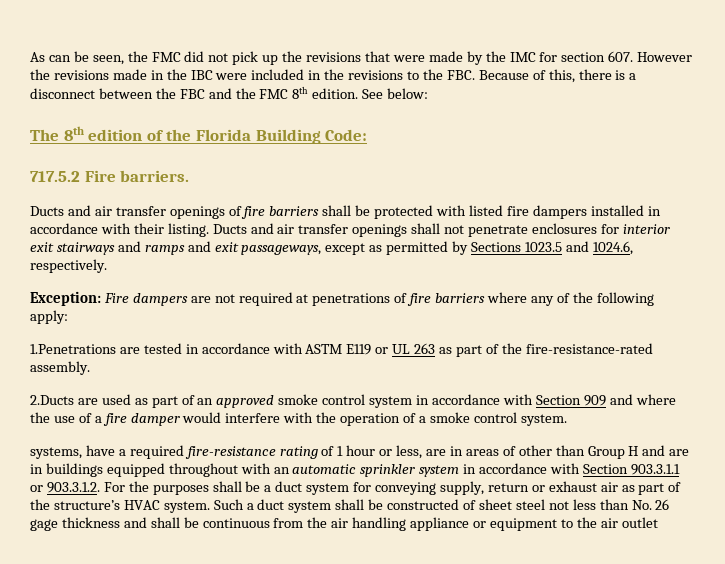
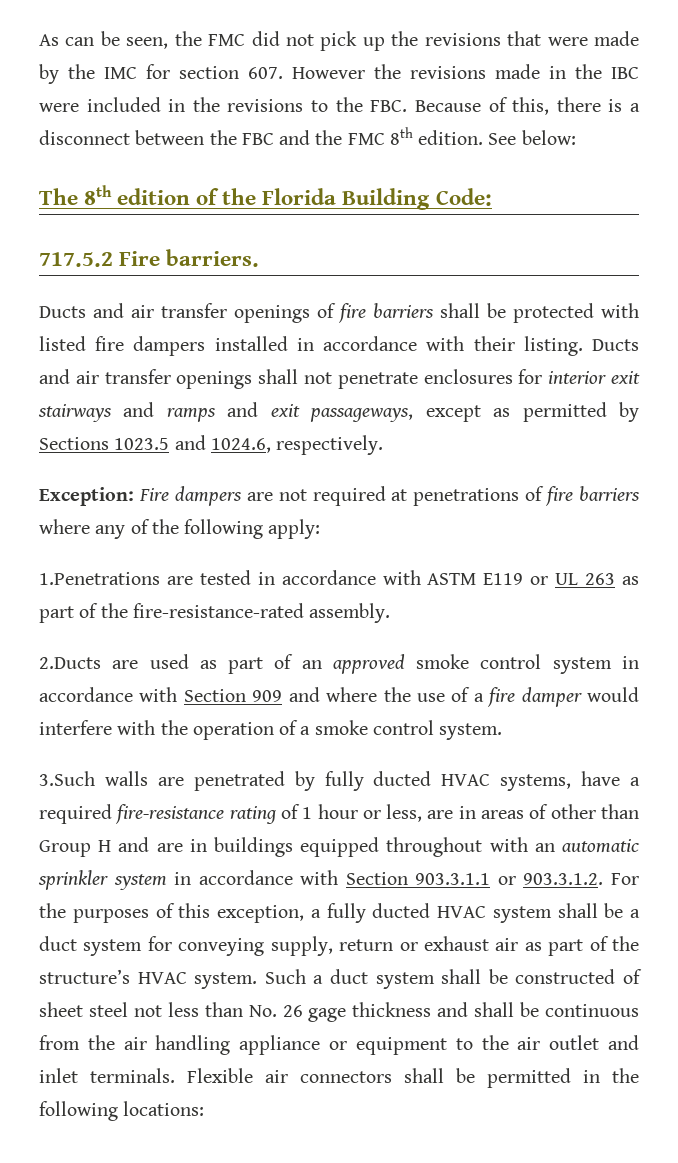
- systems, have a required fire-resistance rating of 1 hour or less, are in areas of other than Group H and are in buildings equipped throughout with an automatic sprinkler system in accordance with Section 903.3.1.1 or 903.3.1.2. For the purposes shall be a duct system for conveying supply, return or exhaust air as part of the structure’s HVAC system.
+ 3.Such walls are penetrated by fully ducted HVAC systems, have a required fire-resistance rating of 1 hour or less, are in areas of other than Group H and are in buildings equipped throughout with an automatic sprinkler system in accordance with Section 903.3.1.1 or 903.3.1.2. For the purposes of this exception, a fully ducted HVAC system shall be a duct system for conveying supply, return or exhaust air as part of the structure’s HVAC system.
- Such a duct system shall be constructed of sheet steel not less than No. 26 gage thickness and shall be continuous from the air handling appliance or equipment to the air outlet
+ Such a duct system shall be constructed of sheet steel not less than No. 26 gage thickness and shall be continuous from the air handling appliance or equipment to the air outlet and inlet terminals. Flexible air connectors shall be permitted in the following locations:

